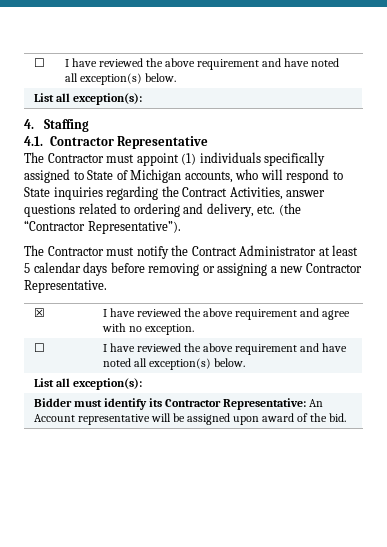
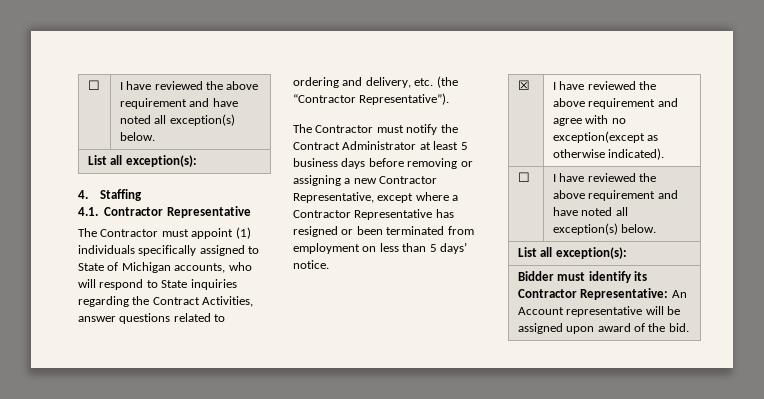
- The Contractor must notify the Contract Administrator at least 5 calendar days before removing or assigning a new Contractor Representative.
+ The Contractor must notify the Contract Administrator at least 5 business days before removing or assigning a new Contractor Representative, except where a Contractor Representative has resigned or been terminated from employment on less than 5 days’ notice.
- ☒ | I have reviewed the above requirement and agree with no exception.
+ ☒ | I have reviewed the above requirement and agree with no exception(except as otherwise indicated).

